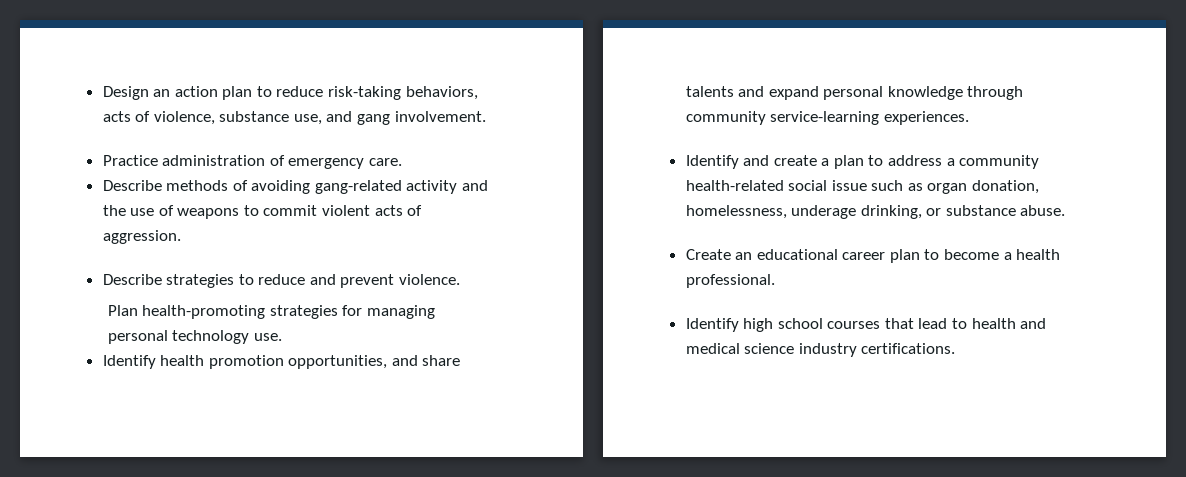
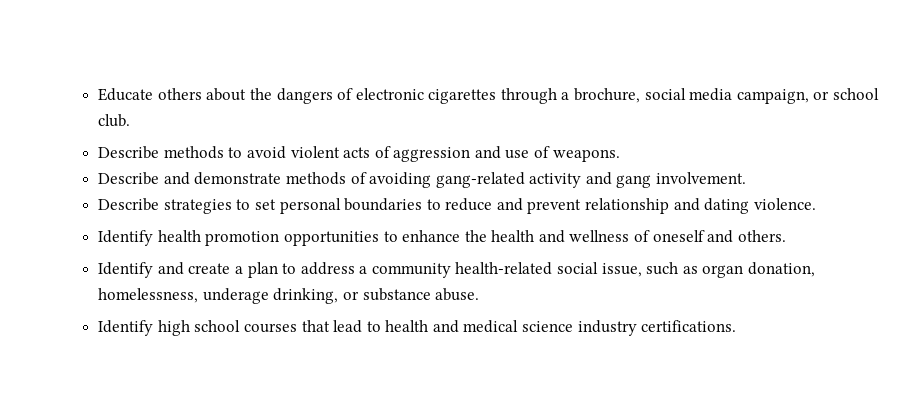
- Design an action plan to reduce risk-taking behaviors, acts of violence, substance use, and gang involvement.
- Practice administration of emergency care.
- Describe methods of avoiding gang-related activity and the use of weapons to commit violent acts of aggression.
- Describe strategies to reduce and prevent violence.
- Plan health-promoting strategies for managing personal technology use.
- Identify health promotion opportunities, and share talents and expand personal knowledge through community service-learning experiences.
+ Educate others about the dangers of electronic cigarettes through a brochure, social media campaign, or school club.
+ Describe methods to avoid violent acts of aggression and use of weapons.
+ Describe and demonstrate methods of avoiding gang-related activity and gang involvement.
+ Describe strategies to set personal boundaries to reduce and prevent relationship and dating violence.
+ Identify health promotion opportunities to enhance the health and wellness of oneself and others.
- Identify and create a plan to address a community health-related social issue such as organ donation, homelessness, underage drinking, or substance abuse.
+ Identify and create a plan to address a community health-related social issue, such as organ donation, homelessness, underage drinking, or substance abuse.
- Create an educational career plan to become a health professional.

